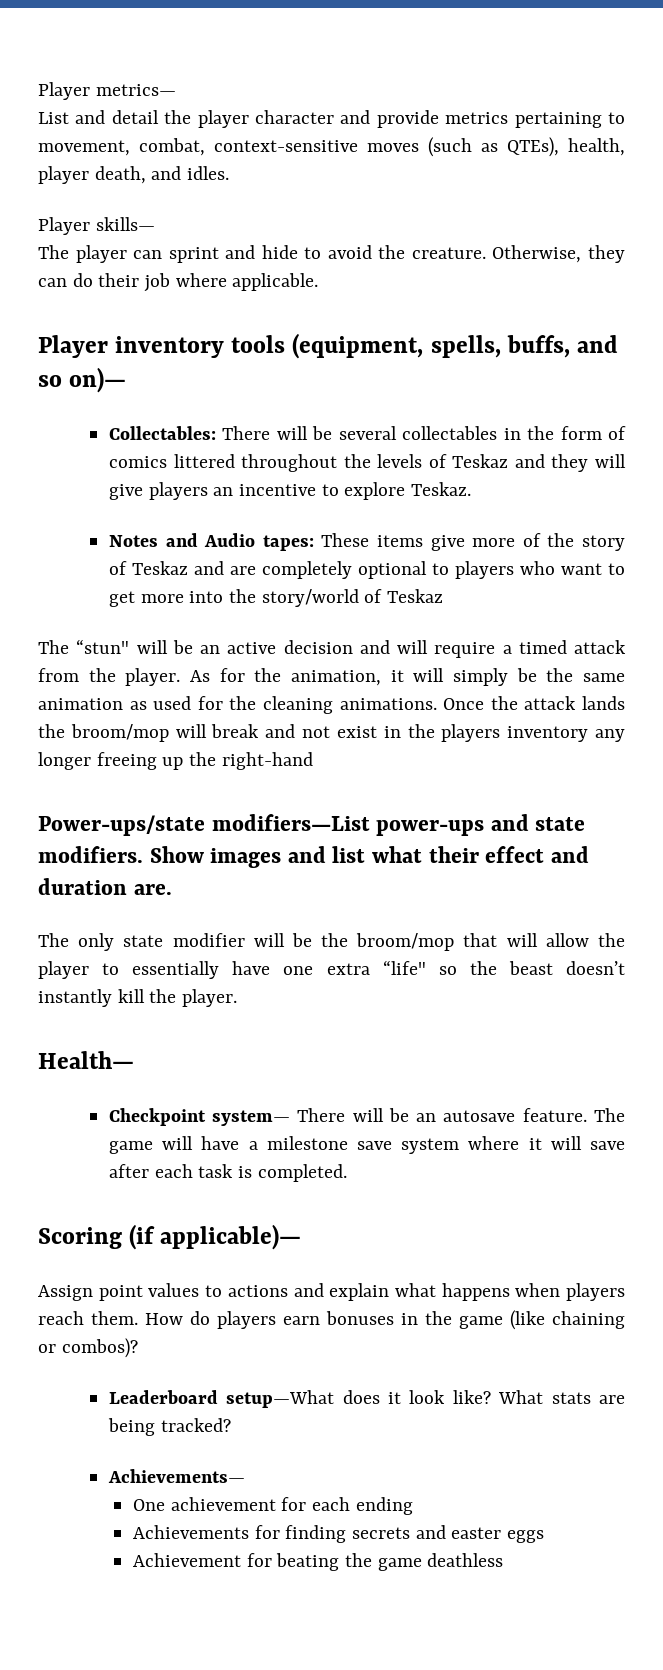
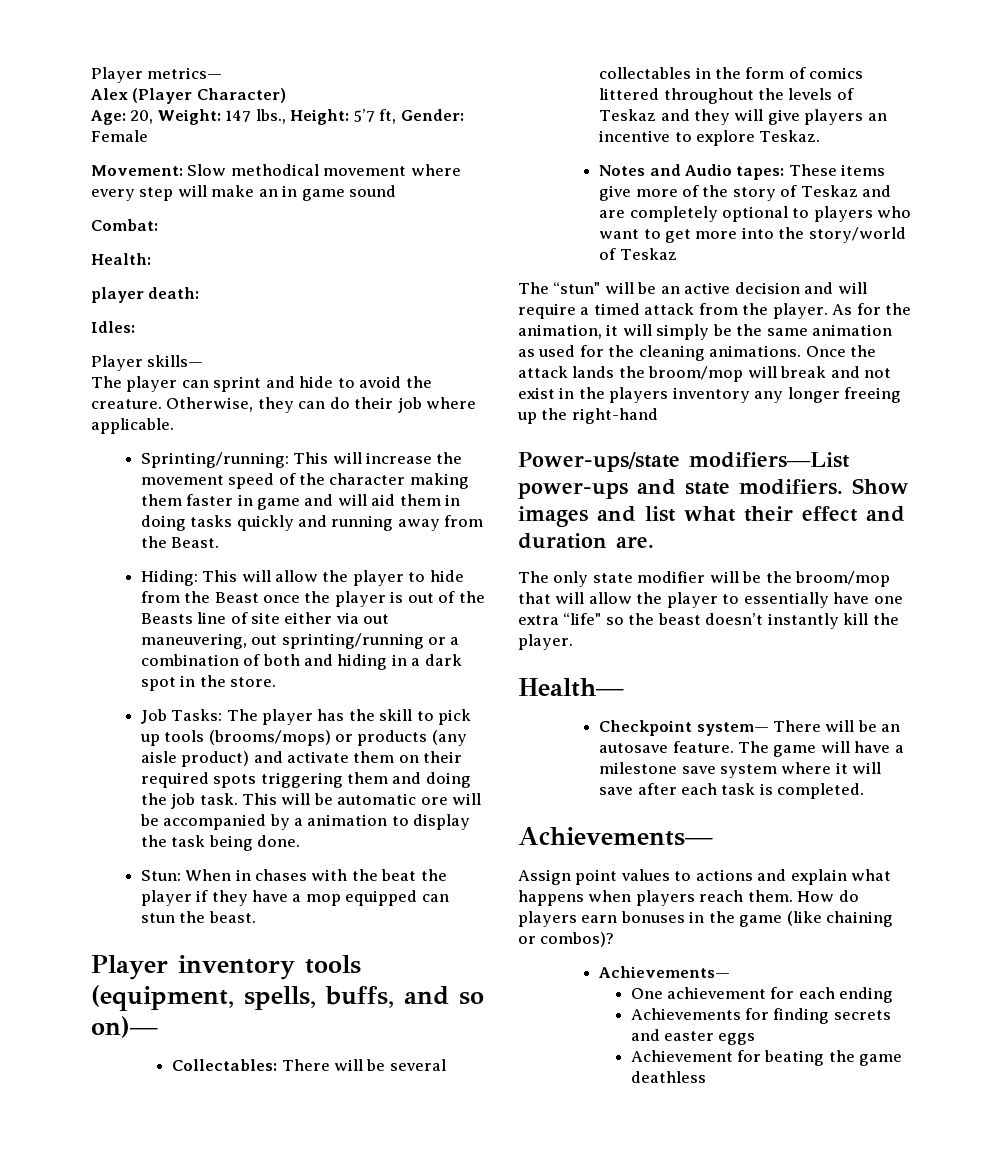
- List and detail the player character and provide metrics pertaining to movement, combat, context-sensitive moves (such as QTEs), health, player death, and idles.
+ Alex (Player Character)
+ Age: 20, Weight: 147 lbs., Height: 5’7 ft, Gender: Female
+ Movement: Slow methodical movement where every step will make an in game sound
+ Combat:
+ Health:
+ player death:
+ Idles:
+ Sprinting/running: This will increase the movement speed of the character making them faster in game and will aid them in doing tasks quickly and running away from the Beast.
+ Hiding: This will allow the player to hide from the Beast once the player is out of the Beasts line of site either via out maneuvering, out sprinting/running or a combination of both and hiding in a dark spot in the store.
+ Job Tasks: The player has the skill to pick up tools (brooms/mops) or products (any aisle product) and activate them on their required spots triggering them and doing the job task. This will be automatic ore will be accompanied by a animation to display the task being done.
+ Stun: When in chases with the beat the player if they have a mop equipped can stun the beast.
  The game will have a milestone save system where it will save after each task is completed.
- Scoring (if applicable)—
+ Achievements—
- Leaderboard setup—What does it look like? What stats are being tracked?

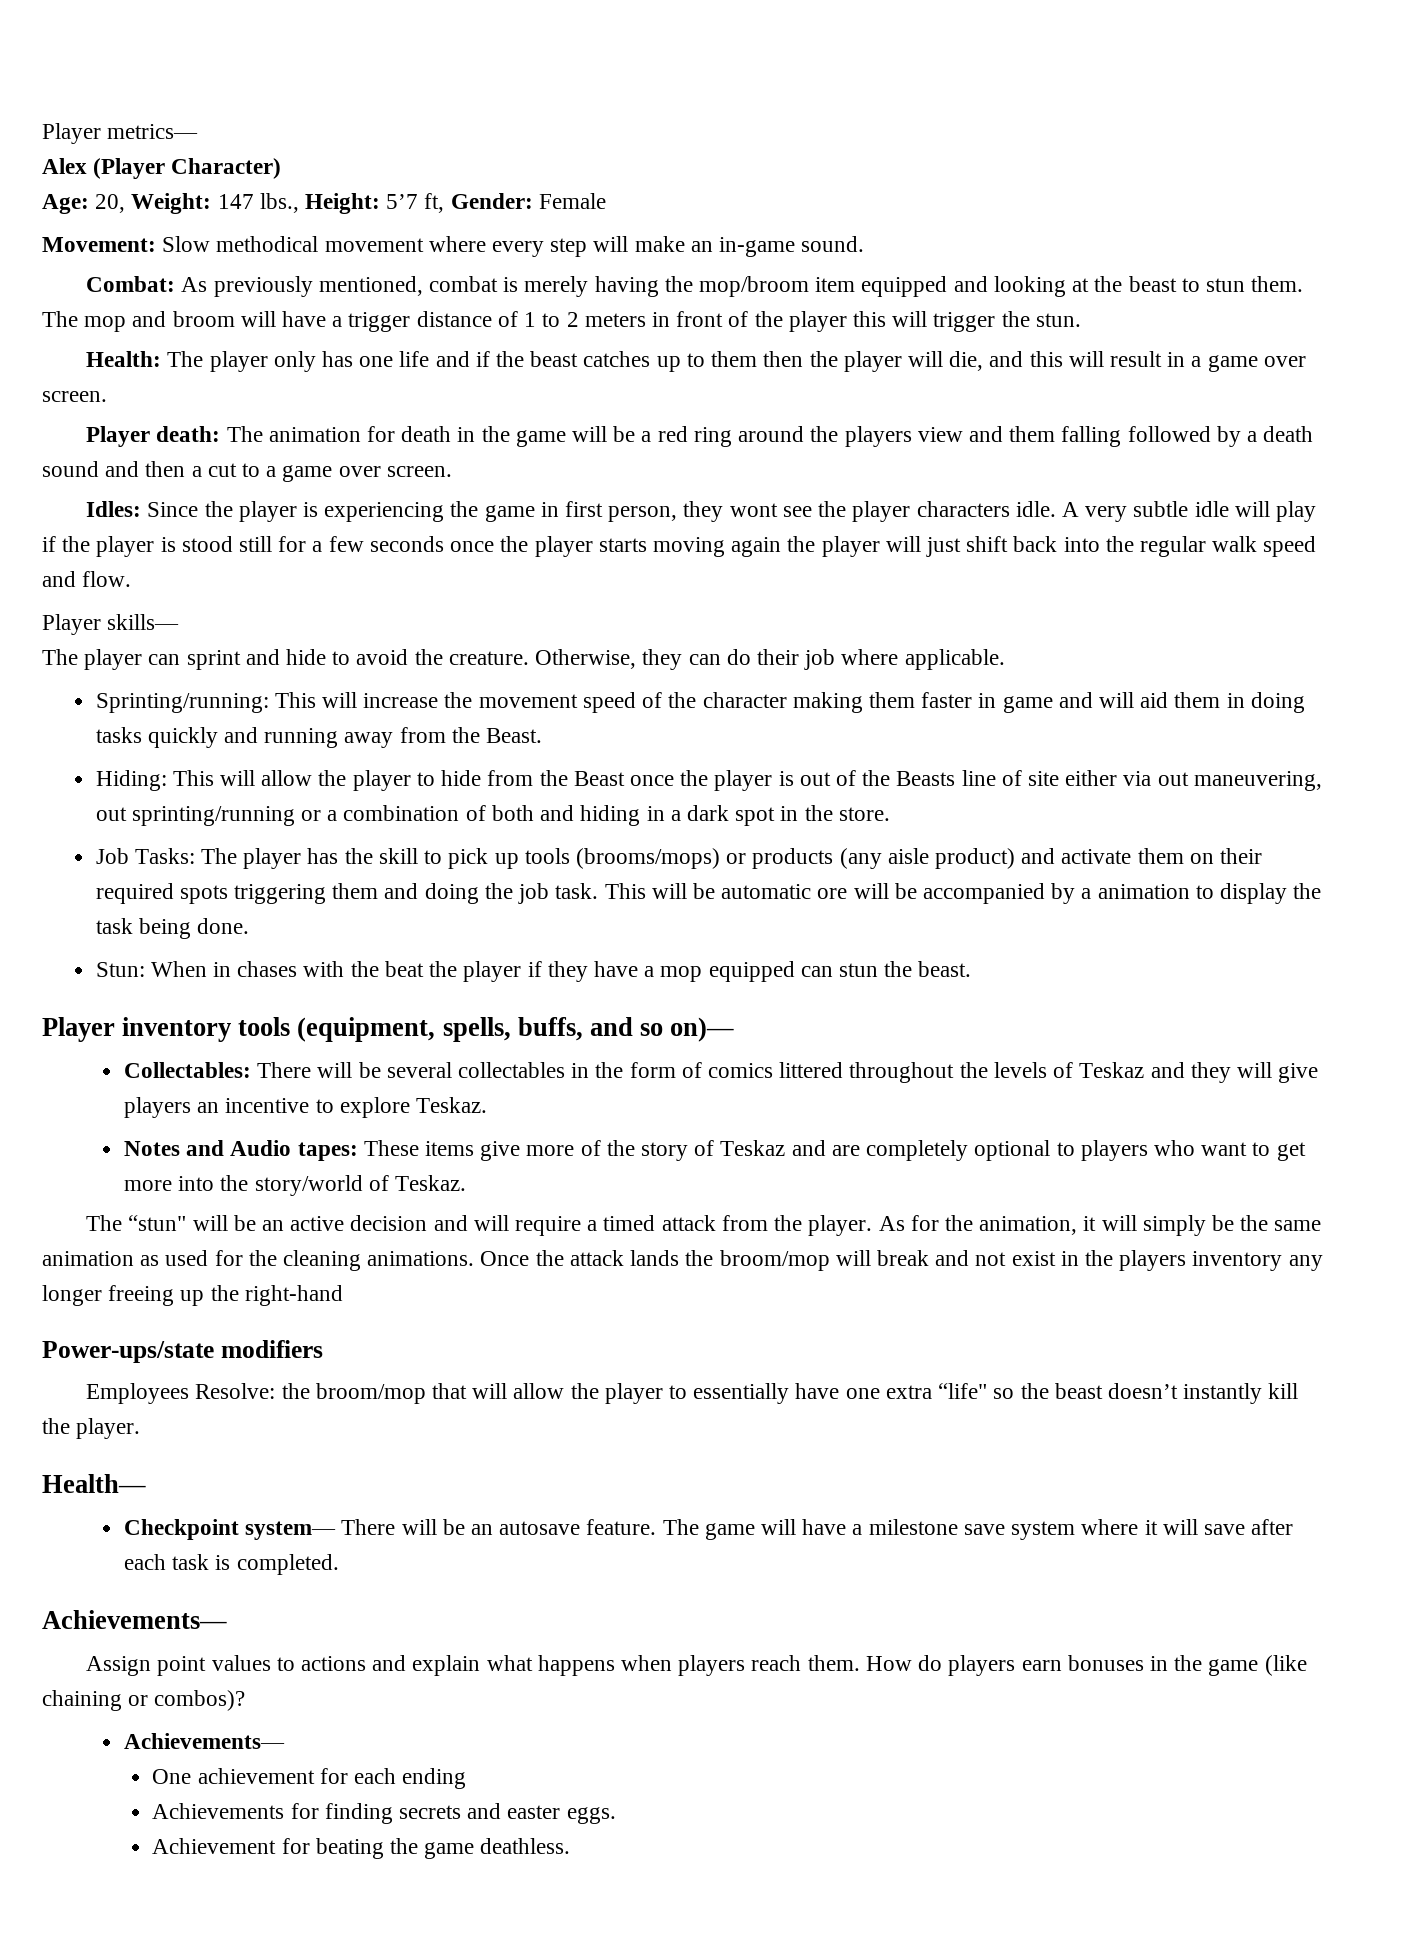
- Movement: Slow methodical movement where every step will make an in game sound
- Combat:
- Health:
- player death:
- Idles:
+ Movement: Slow methodical movement where every step will make an in-game sound.
+ Combat: As previously mentioned, combat is merely having the mop/broom item equipped and looking at the beast to stun them. The mop and broom will have a trigger distance of 1 to 2 meters in front of the player this will trigger the stun.
+ Health: The player only has one life and if the beast catches up to them then the player will die, and this will result in a game over screen.
+ Player death: The animation for death in the game will be a red ring around the players view and them falling followed by a death sound and then a cut to a game over screen.
+ Idles: Since the player is experiencing the game in first person, they wont see the player characters idle. A very subtle idle will play if the player is stood still for a few seconds once the player starts moving again the player will just shift back into the regular walk speed and flow.
- Notes and Audio tapes: These items give more of the story of Teskaz and are completely optional to players who want to get more into the story/world of Teskaz
+ Notes and Audio tapes: These items give more of the story of Teskaz and are completely optional to players who want to get more into the story/world of Teskaz.
- Power-ups/state modifiers—List power-ups and state modifiers. Show images and list what their effect and duration are.
- The only state modifier will be the broom/mop that will allow the player to essentially have one extra “life" so the beast doesn’t instantly kill the player.
+ Power-ups/state modifiers
+ Employees Resolve: the broom/mop that will allow the player to essentially have one extra “life" so the beast doesn’t instantly kill the player.
- Achievements for finding secrets and easter eggs
+ Achievements for finding secrets and easter eggs.
- Achievement for beating the game deathless
+ Achievement for beating the game deathless.

